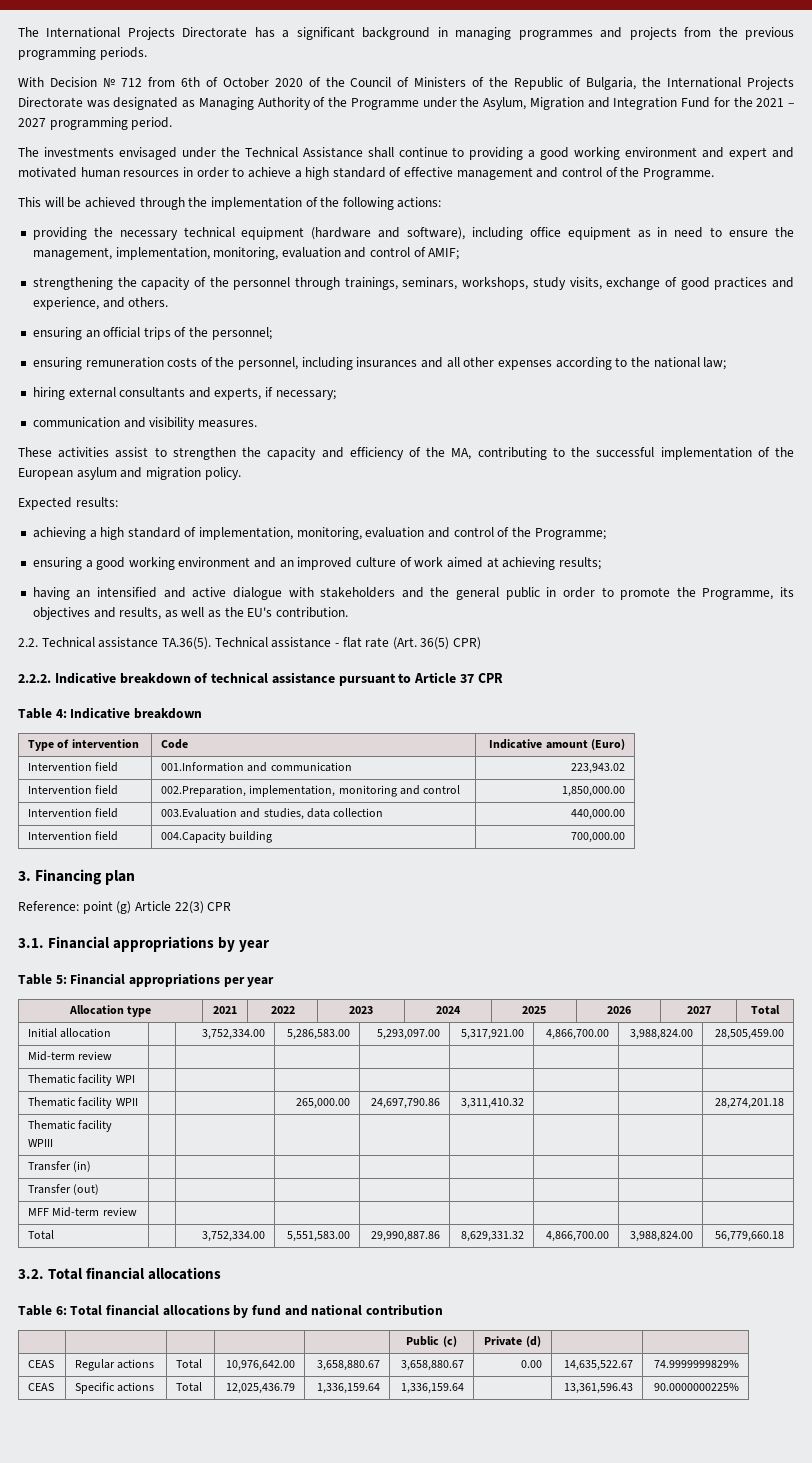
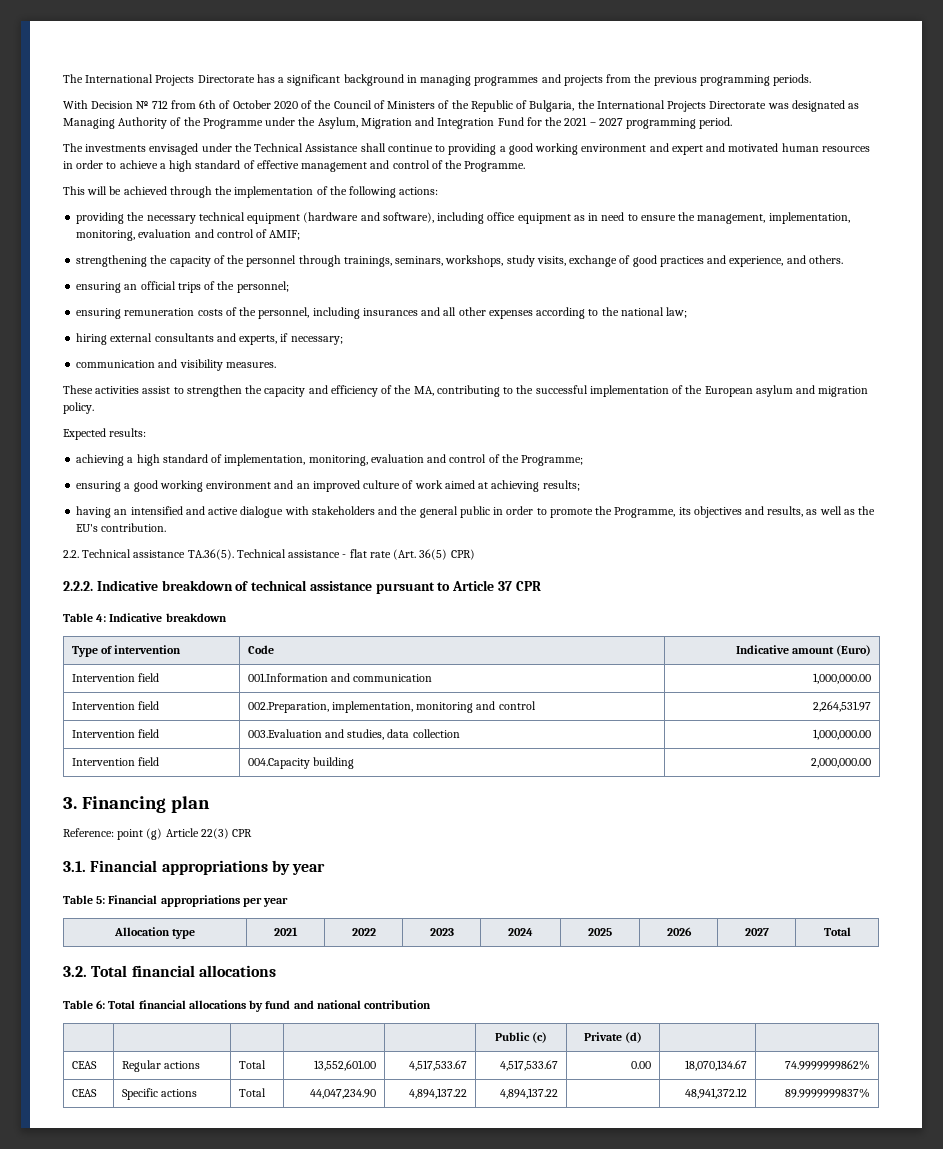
- Intervention field | 001.Information and communication | 223,943.02
+ Intervention field | 001.Information and communication | 1,000,000.00
- Intervention field | 002.Preparation, implementation, monitoring and control | 1,850,000.00
+ Intervention field | 002.Preparation, implementation, monitoring and control | 2,264,531.97
- Intervention field | 003.Evaluation and studies, data collection | 440,000.00
+ Intervention field | 003.Evaluation and studies, data collection | 1,000,000.00
- Intervention field | 004.Capacity building | 700,000.00
+ Intervention field | 004.Capacity building | 2,000,000.00
- Initial allocation | | 3,752,334.00 | 5,286,583.00 | 5,293,097.00 | 5,317,921.00 | 4,866,700.00 | 3,988,824.00 | 28,505,459.00
- Mid-term review | | | | | | | |
- Thematic facility WPI | | | | | | | |
- Thematic facility WPII | | | 265,000.00 | 24,697,790.86 | 3,311,410.32 | | | 28,274,201.18
- Thematic facility WPIII | | | | | | | |
- Transfer (in) | | | | | | | |
- Transfer (out) | | | | | | | |
- MFF Mid-term review | | | | | | | |
- Total | | 3,752,334.00 | 5,551,583.00 | 29,990,887.86 | 8,629,331.32 | 4,866,700.00 | 3,988,824.00 | 56,779,660.18
- CEAS | Regular actions | Total | 10,976,642.00 | 3,658,880.67 | 3,658,880.67 | 0.00 | 14,635,522.67 | 74.9999999829%
+ CEAS | Regular actions | Total | 13,552,601.00 | 4,517,533.67 | 4,517,533.67 | 0.00 | 18,070,134.67 | 74.9999999862%
- CEAS | Specific actions | Total | 12,025,436.79 | 1,336,159.64 | 1,336,159.64 | | 13,361,596.43 | 90.0000000225%
+ CEAS | Specific actions | Total | 44,047,234.90 | 4,894,137.22 | 4,894,137.22 | | 48,941,372.12 | 89.9999999837%

